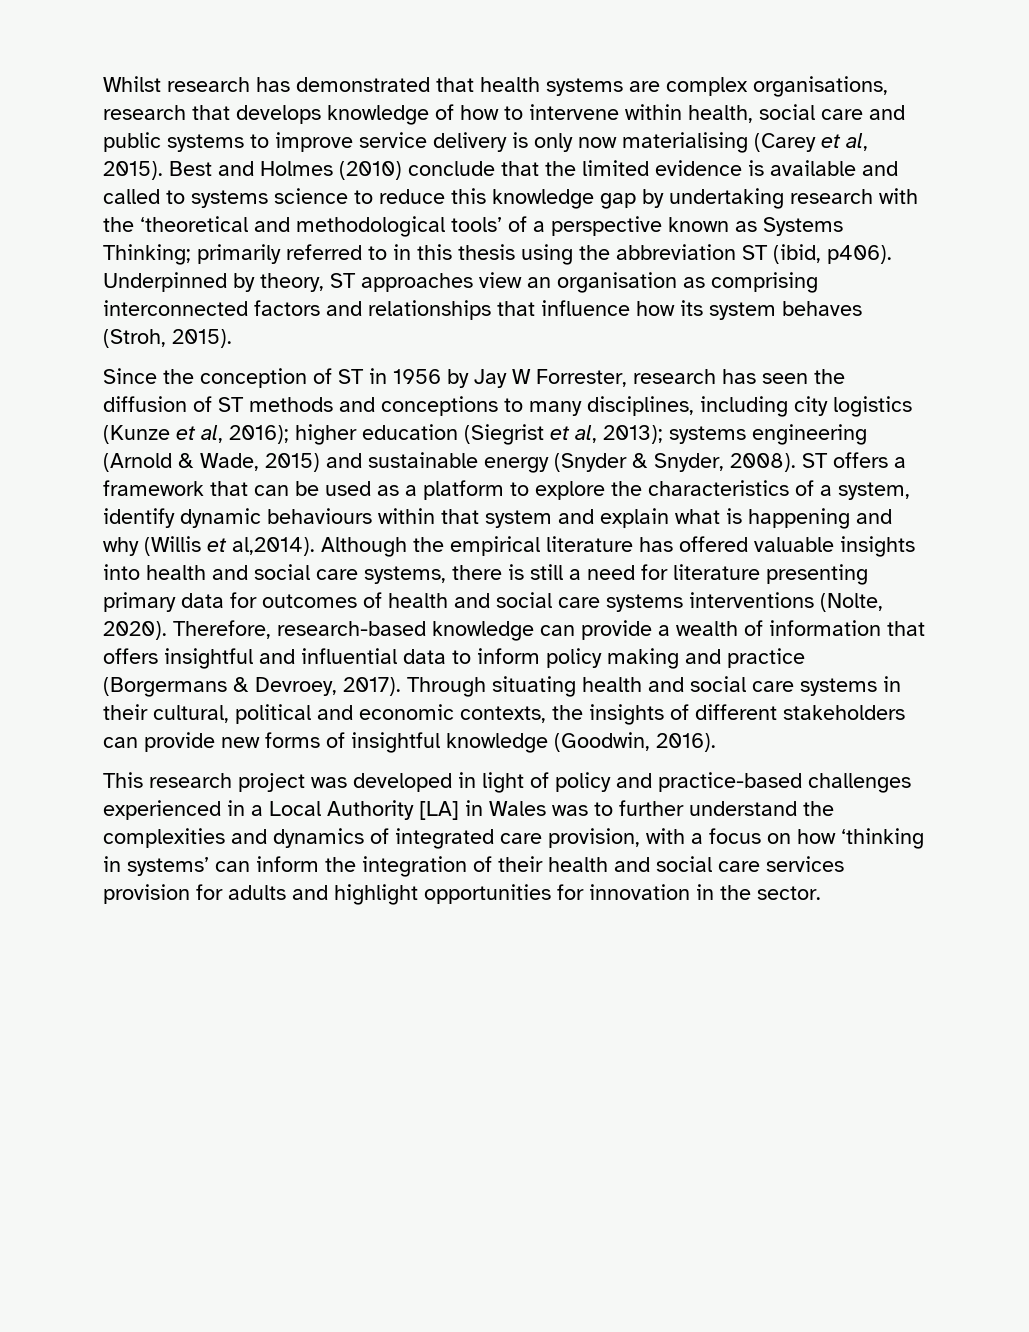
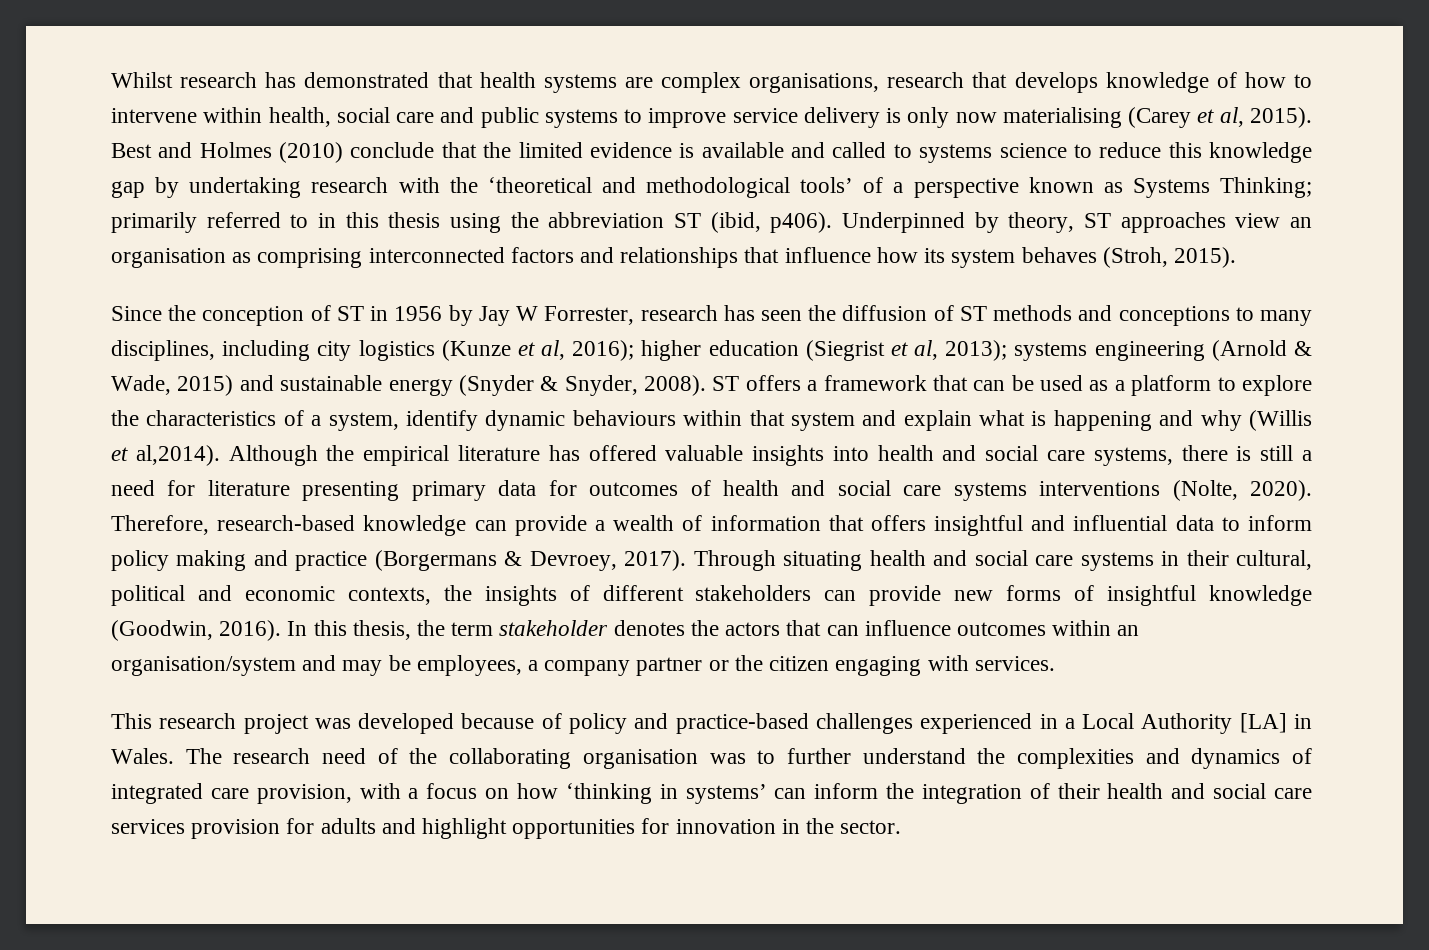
+ In this thesis, the term stakeholder denotes the actors that can influence outcomes within an organisation/system and may be employees, a company partner or the citizen engaging with services.
- This research project was developed in light of policy and practice-based challenges experienced in a Local Authority [LA] in Wales was to further understand the complexities and dynamics of integrated care provision, with a focus on how ‘thinking in systems’ can inform the integration of their health and social care services provision for adults and highlight opportunities for innovation in the sector.
+ This research project was developed because of policy and practice-based challenges experienced in a Local Authority [LA] in Wales. The research need of the collaborating organisation was to further understand the complexities and dynamics of integrated care provision, with a focus on how ‘thinking in systems’ can inform the integration of their health and social care services provision for adults and highlight opportunities for innovation in the sector.

